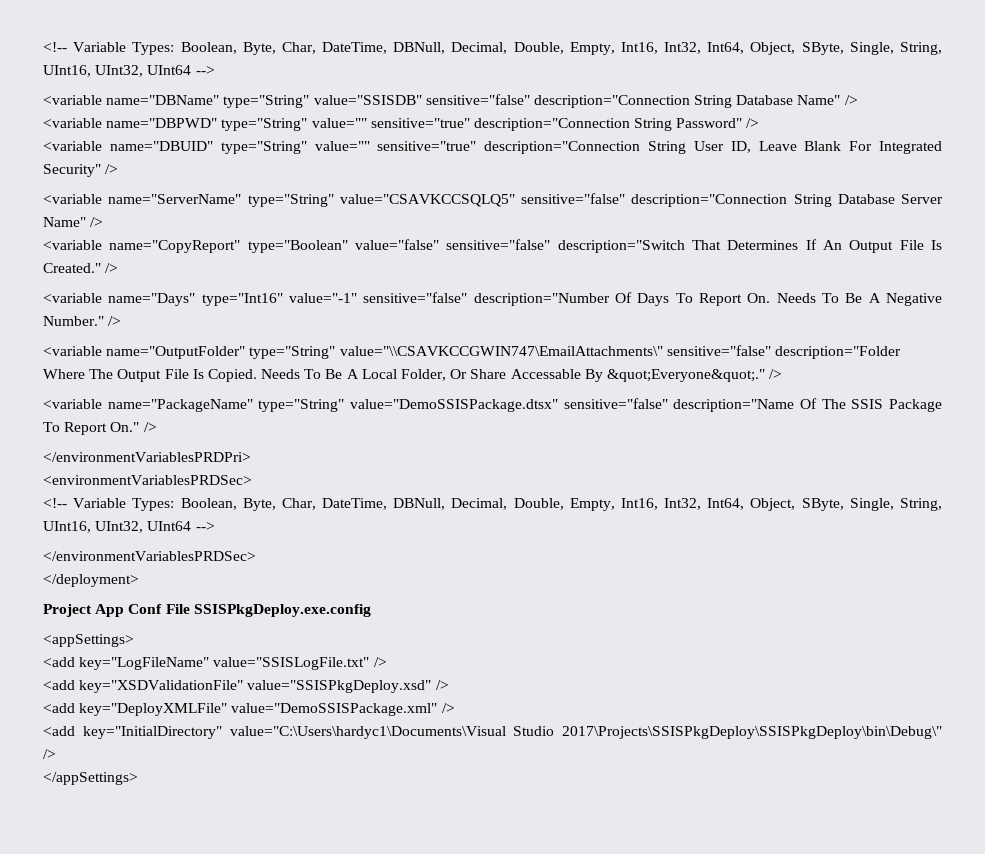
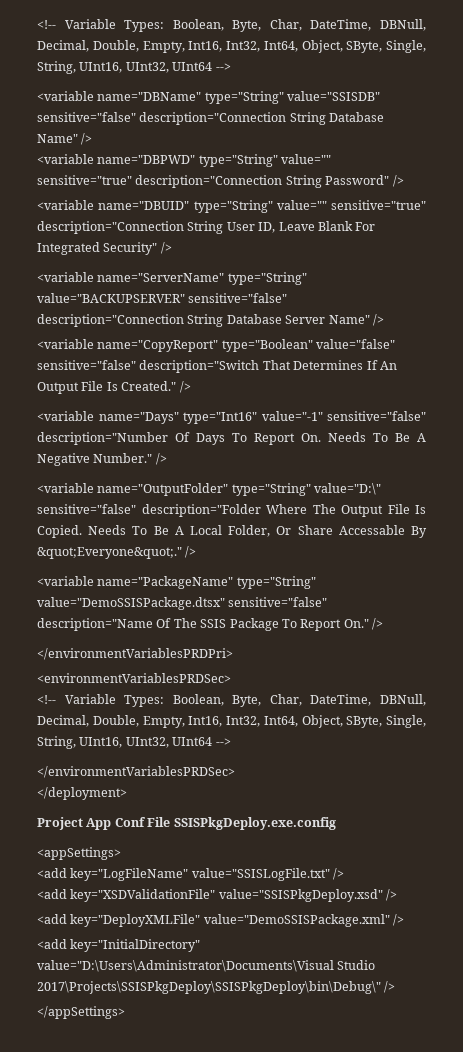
- <variable name="ServerName" type="String" value="CSAVKCCSQLQ5" sensitive="false" description="Connection String Database Server Name" />
+ <variable name="ServerName" type="String" value="BACKUPSERVER" sensitive="false" description="Connection String Database Server Name" />
- <variable name="OutputFolder" type="String" value="\\CSAVKCCGWIN747\EmailAttachments\" sensitive="false" description="Folder Where The Output File Is Copied.
+ <variable name="OutputFolder" type="String" value="D:\" sensitive="false" description="Folder Where The Output File Is Copied.
- <add key="InitialDirectory" value="C:\Users\hardyc1\Documents\Visual Studio 2017\Projects\SSISPkgDeploy\SSISPkgDeploy\bin\Debug\" />
+ <add key="InitialDirectory" value="D:\Users\Administrator\Documents\Visual Studio 2017\Projects\SSISPkgDeploy\SSISPkgDeploy\bin\Debug\" />

